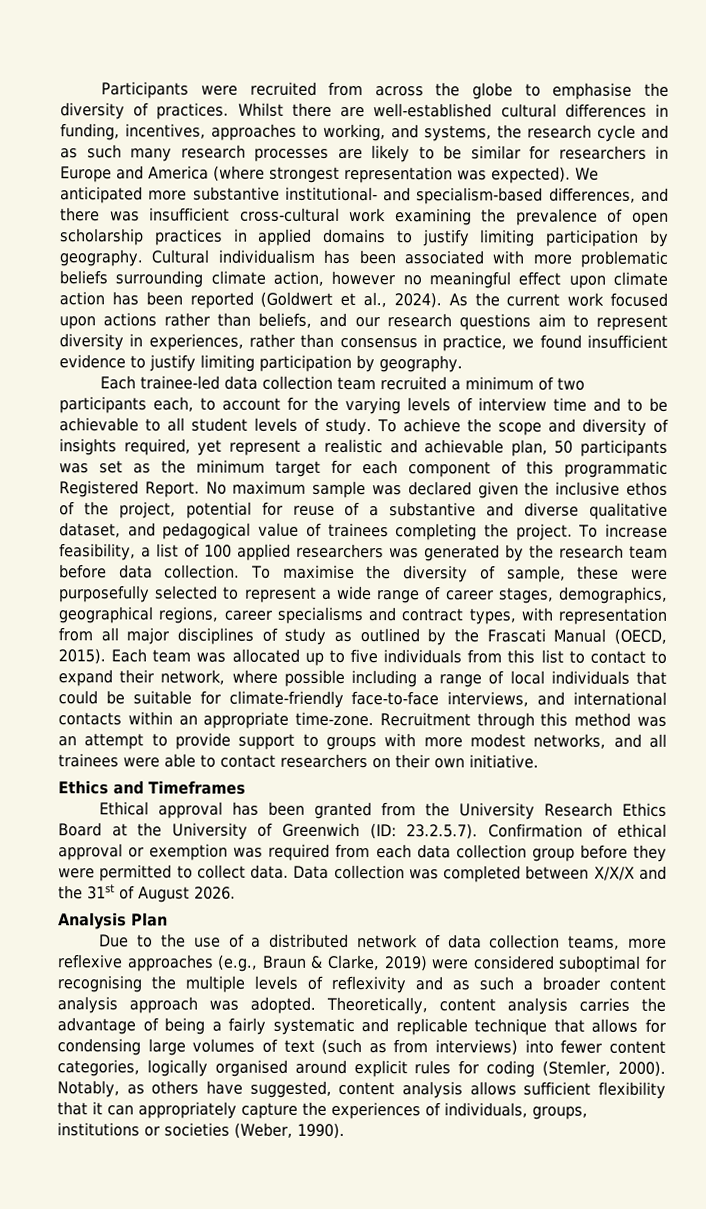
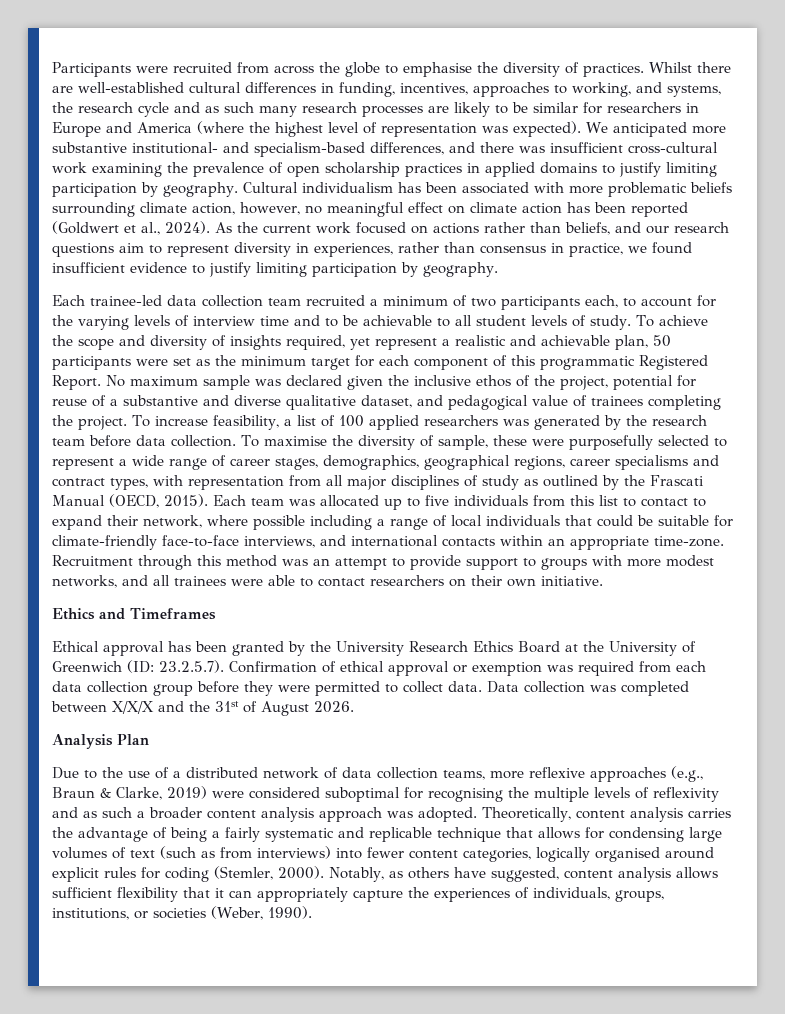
- Whilst there are well-established cultural differences in funding, incentives, approaches to working, and systems, the research cycle and as such many research processes are likely to be similar for researchers in Europe and America (where strongest representation was expected).
+ Whilst there are well-established cultural differences in funding, incentives, approaches to working, and systems, the research cycle and as such many research processes are likely to be similar for researchers in Europe and America (where the highest level of representation was expected).
- Cultural individualism has been associated with more problematic beliefs surrounding climate action, however no meaningful effect upon climate action has been reported (Goldwert et al., 2024).
+ Cultural individualism has been associated with more problematic beliefs surrounding climate action, however, no meaningful effect on climate action has been reported (Goldwert et al., 2024).
- As the current work focused upon actions rather than beliefs, and our research questions aim to represent diversity in experiences, rather than consensus in practice, we found insufficient evidence to justify limiting participation by geography.
+ As the current work focused on actions rather than beliefs, and our research questions aim to represent diversity in experiences, rather than consensus in practice, we found insufficient evidence to justify limiting participation by geography.
- To achieve the scope and diversity of insights required, yet represent a realistic and achievable plan, 50 participants was set as the minimum target for each component of this programmatic Registered Report.
+ To achieve the scope and diversity of insights required, yet represent a realistic and achievable plan, 50 participants were set as the minimum target for each component of this programmatic Registered Report.
- Ethical approval has been granted from the University Research Ethics Board at the University of Greenwich (ID: 23.2.5.7). Confirmation of ethical approval or exemption was required from each data collection group before they were permitted to collect data.
+ Ethical approval has been granted by the University Research Ethics Board at the University of Greenwich (ID: 23.2.5.7). Confirmation of ethical approval or exemption was required from each data collection group before they were permitted to collect data.
- Notably, as others have suggested, content analysis allows sufficient flexibility that it can appropriately capture the experiences of individuals, groups, institutions or societies (Weber, 1990).
+ Notably, as others have suggested, content analysis allows sufficient flexibility that it can appropriately capture the experiences of individuals, groups, institutions, or societies (Weber, 1990).

